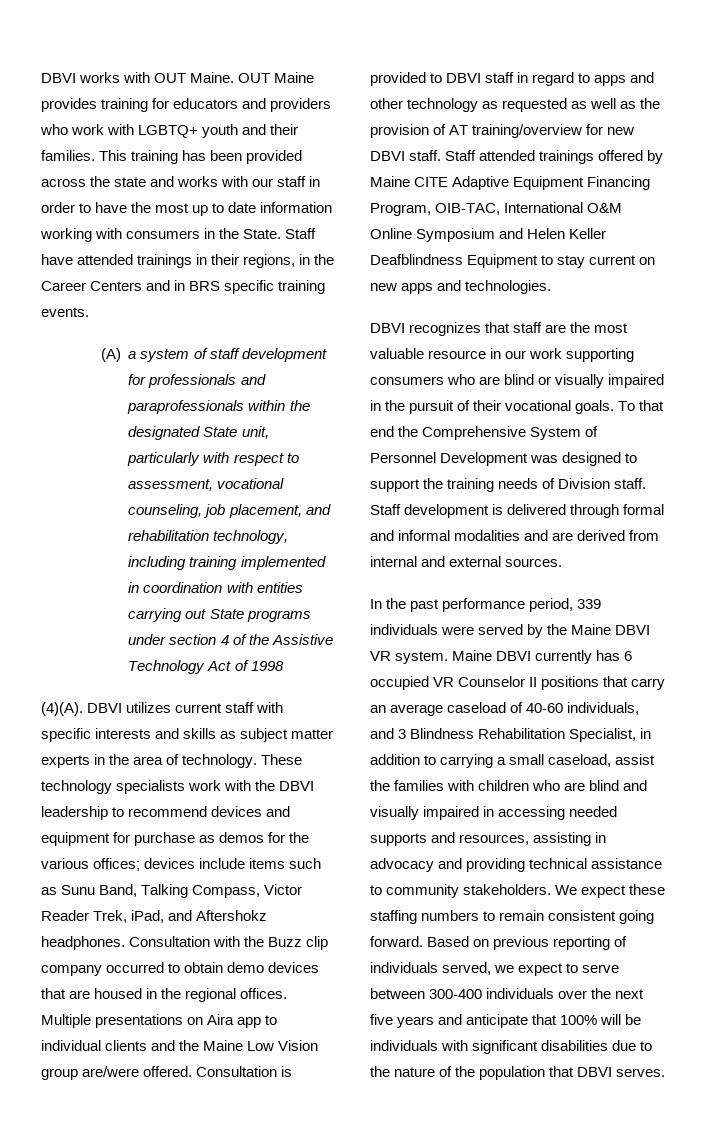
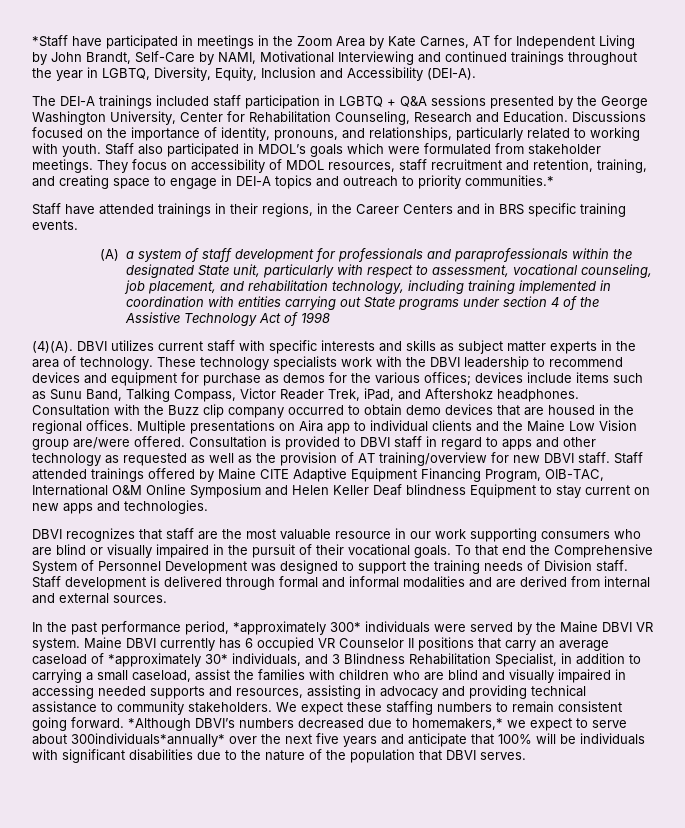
- DBVI works with OUT Maine. OUT Maine provides training for educators and providers who work with LGBTQ+ youth and their families. This training has been provided across the state and works with our staff in order to have the most up to date information working with consumers in the State. Staff have attended trainings in their regions, in the Career Centers and in BRS specific training events.
+ *Staff have participated in meetings in the Zoom Area by Kate Carnes, AT for Independent Living by John Brandt, Self-Care by NAMI, Motivational Interviewing and continued trainings throughout the year in LGBTQ, Diversity, Equity, Inclusion and Accessibility (DEI-A).
+ The DEI-A trainings included staff participation in LGBTQ + Q&A sessions presented by the George Washington University, Center for Rehabilitation Counseling, Research and Education. Discussions focused on the importance of identity, pronouns, and relationships, particularly related to working with youth. Staff also participated in MDOL’s goals which were formulated from stakeholder meetings. They focus on accessibility of MDOL resources, staff recruitment and retention, training, and creating space to engage in DEI-A topics and outreach to priority communities.*
+ Staff have attended trainings in their regions, in the Career Centers and in BRS specific training events.
- Staff attended trainings offered by Maine CITE Adaptive Equipment Financing Program, OIB-TAC, International O&M Online Symposium and Helen Keller Deafblindness Equipment to stay current on new apps and technologies.
+ Staff attended trainings offered by Maine CITE Adaptive Equipment Financing Program, OIB-TAC, International O&M Online Symposium and Helen Keller Deaf blindness Equipment to stay current on new apps and technologies.
- In the past performance period, 339 individuals were served by the Maine DBVI VR system.
+ In the past performance period, *approximately 300* individuals were served by the Maine DBVI VR system.
- Maine DBVI currently has 6 occupied VR Counselor II positions that carry an average caseload of 40-60 individuals, and 3 Blindness Rehabilitation Specialist, in addition to carrying a small caseload, assist the families with children who are blind and visually impaired in accessing needed supports and resources, assisting in advocacy and providing technical assistance to community stakeholders.
+ Maine DBVI currently has 6 occupied VR Counselor II positions that carry an average caseload of *approximately 30* individuals, and 3 Blindness Rehabilitation Specialist, in addition to carrying a small caseload, assist the families with children who are blind and visually impaired in accessing needed supports and resources, assisting in advocacy and providing technical assistance to community stakeholders.
- Based on previous reporting of individuals served, we expect to serve between 300-400 individuals over the next five years and anticipate that 100% will be individuals with significant disabilities due to the nature of the population that DBVI serves.
+ *Although DBVI’s numbers decreased due to homemakers,* we expect to serve about 300individuals*annually* over the next five years and anticipate that 100% will be individuals with significant disabilities due to the nature of the population that DBVI serves.

